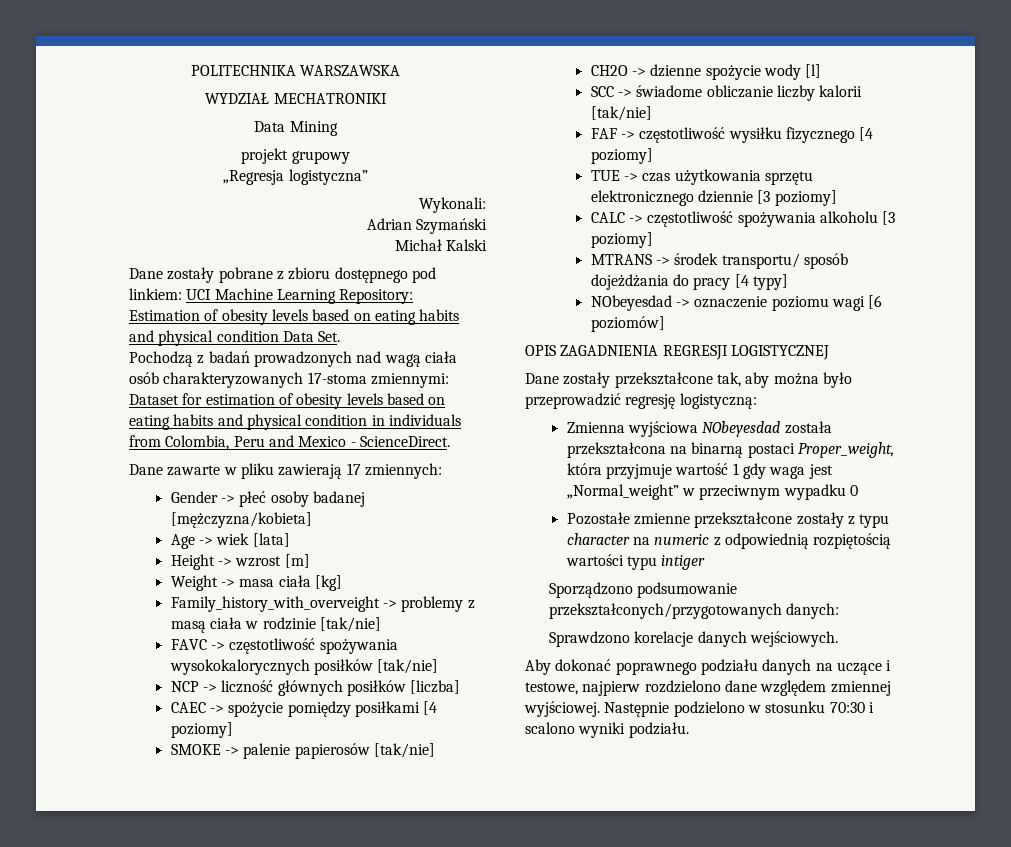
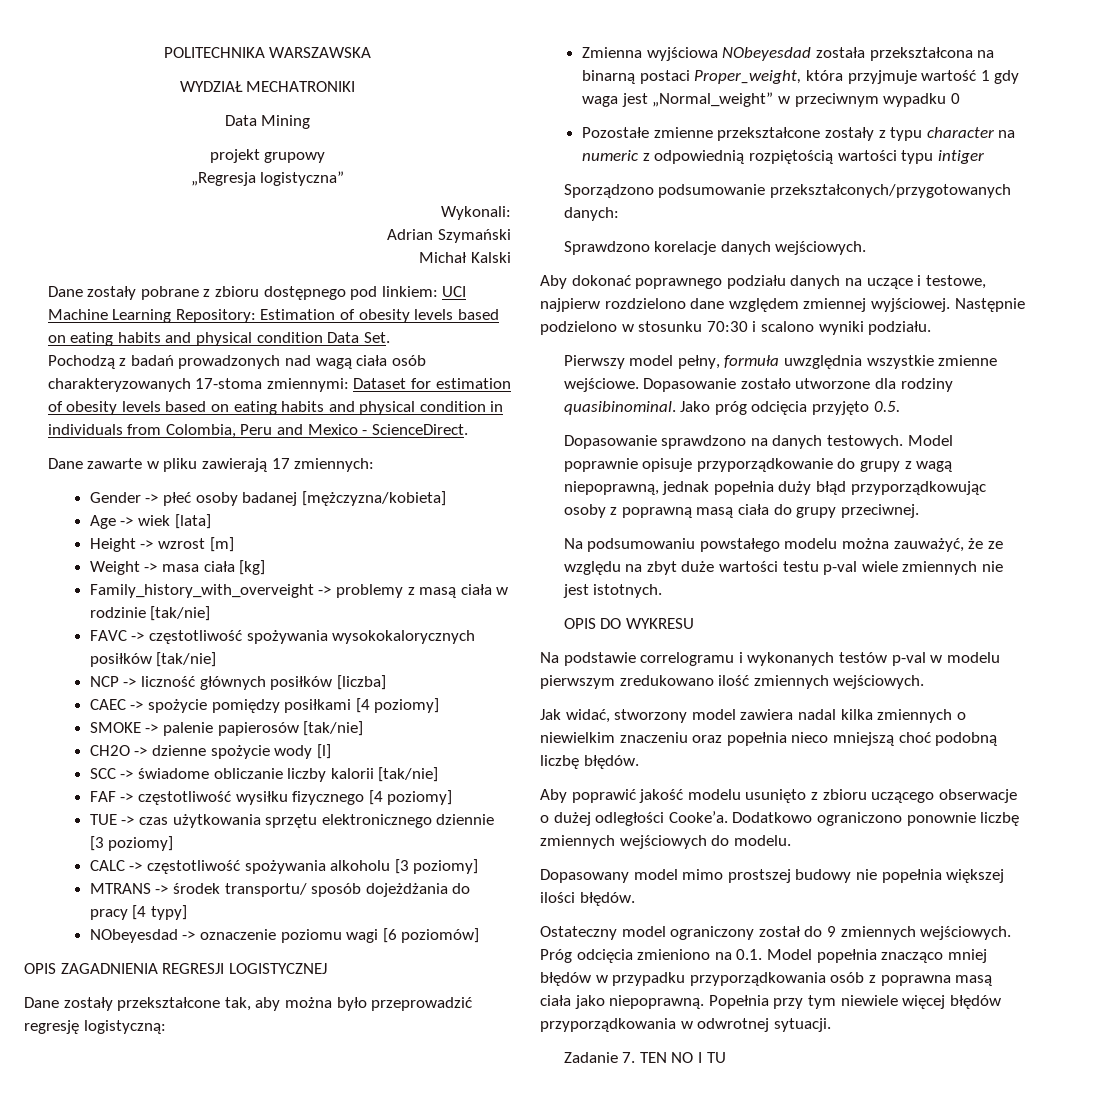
+ Pierwszy model pełny, formuła uwzględnia wszystkie zmienne wejściowe. Dopasowanie zostało utworzone dla rodziny quasibinominal. Jako próg odcięcia przyjęto 0.5.
+ Dopasowanie sprawdzono na danych testowych. Model poprawnie opisuje przyporządkowanie do grupy z wagą niepoprawną, jednak popełnia duży błąd przyporządkowując osoby z poprawną masą ciała do grupy przeciwnej.
+ Na podsumowaniu powstałego modelu można zauważyć, że ze względu na zbyt duże wartości testu p-val wiele zmiennych nie jest istotnych.
+ OPIS DO WYKRESU
+ Na podstawie correlogramu i wykonanych testów p-val w modelu pierwszym zredukowano ilość zmiennych wejściowych.
+ Jak widać, stworzony model zawiera nadal kilka zmiennych o niewielkim znaczeniu oraz popełnia nieco mniejszą choć podobną liczbę błędów.
+ Aby poprawić jakość modelu usunięto z zbioru uczącego obserwacje o dużej odległości Cooke’a. Dodatkowo ograniczono ponownie liczbę zmiennych wejściowych do modelu.
+ Dopasowany model mimo prostszej budowy nie popełnia większej ilości błędów.
+ Ostateczny model ograniczony został do 9 zmiennych wejściowych. Próg odcięcia zmieniono na 0.1. Model popełnia znacząco mniej błędów w przypadku przyporządkowania osób z poprawna masą ciała jako niepoprawną. Popełnia przy tym niewiele więcej błędów przyporządkowania w odwrotnej sytuacji.
+ Zadanie 7. TEN NO I TU

